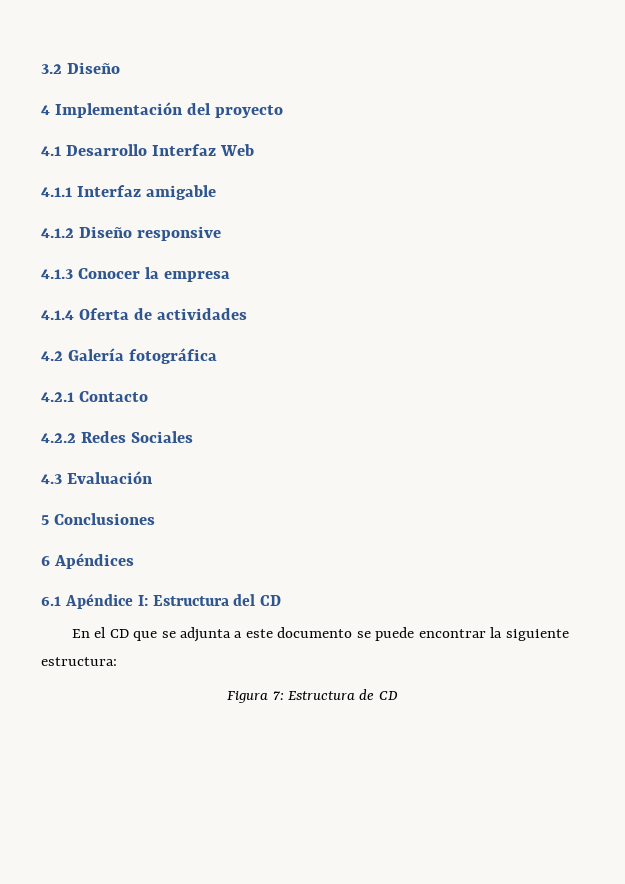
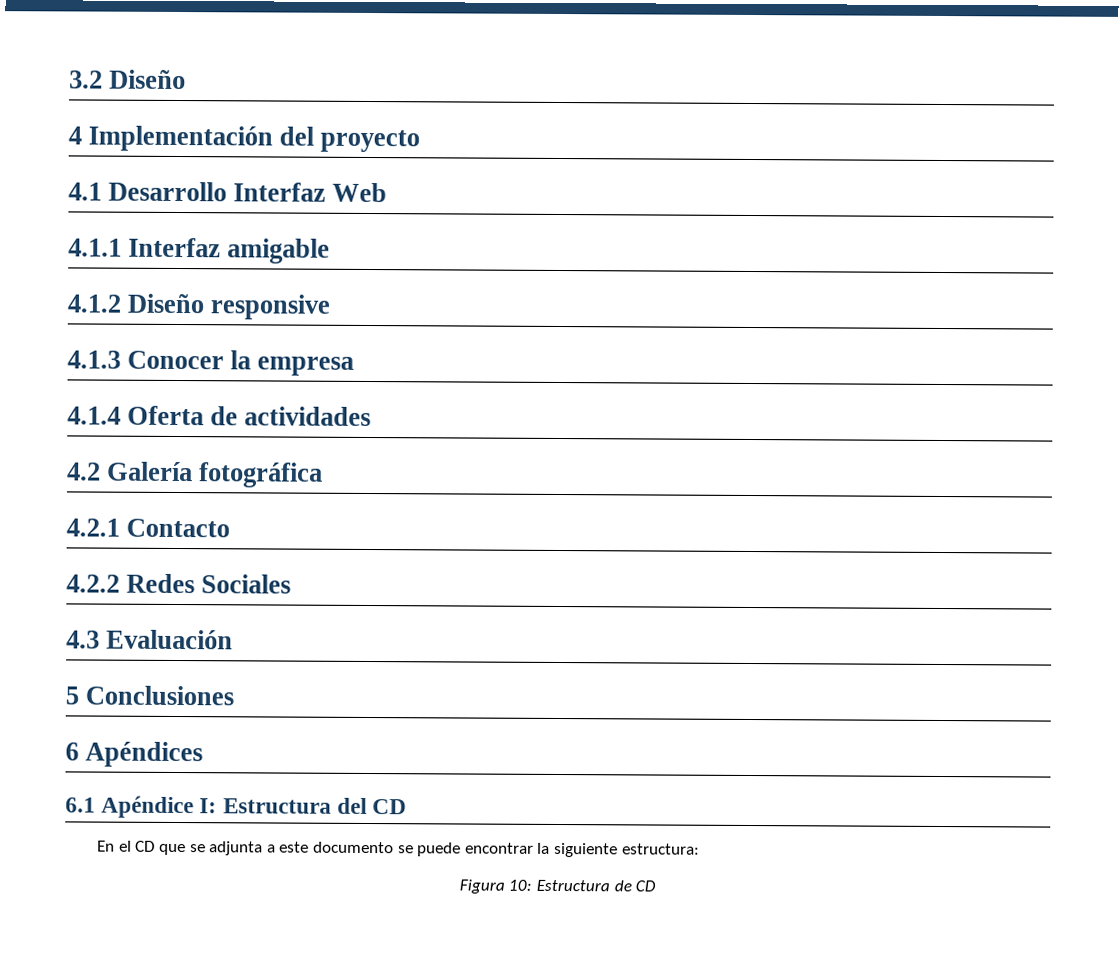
- Figura 7: Estructura de CD
+ Figura 10: Estructura de CD

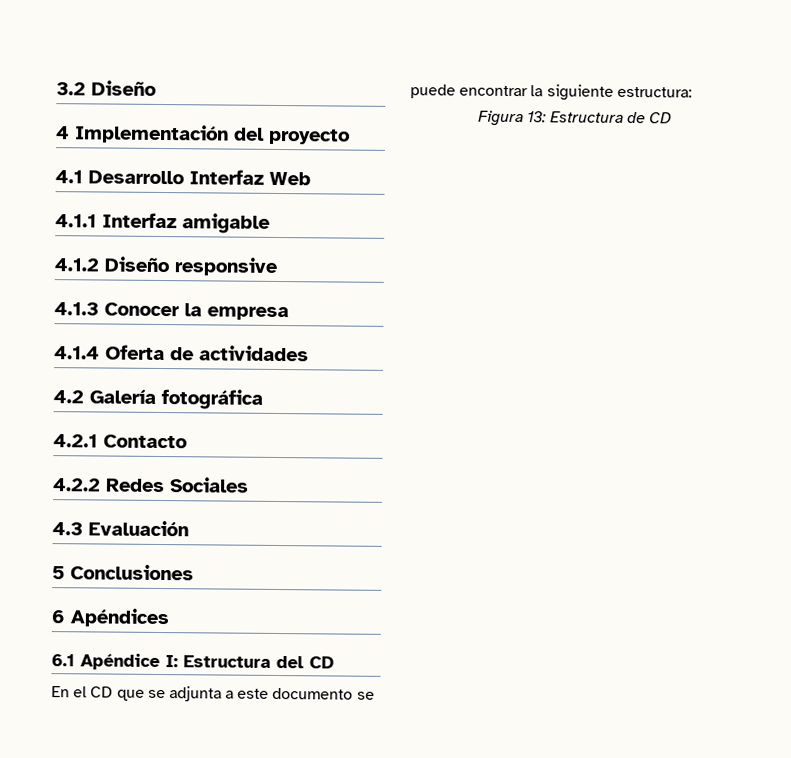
- Figura 10: Estructura de CD
+ Figura 13: Estructura de CD

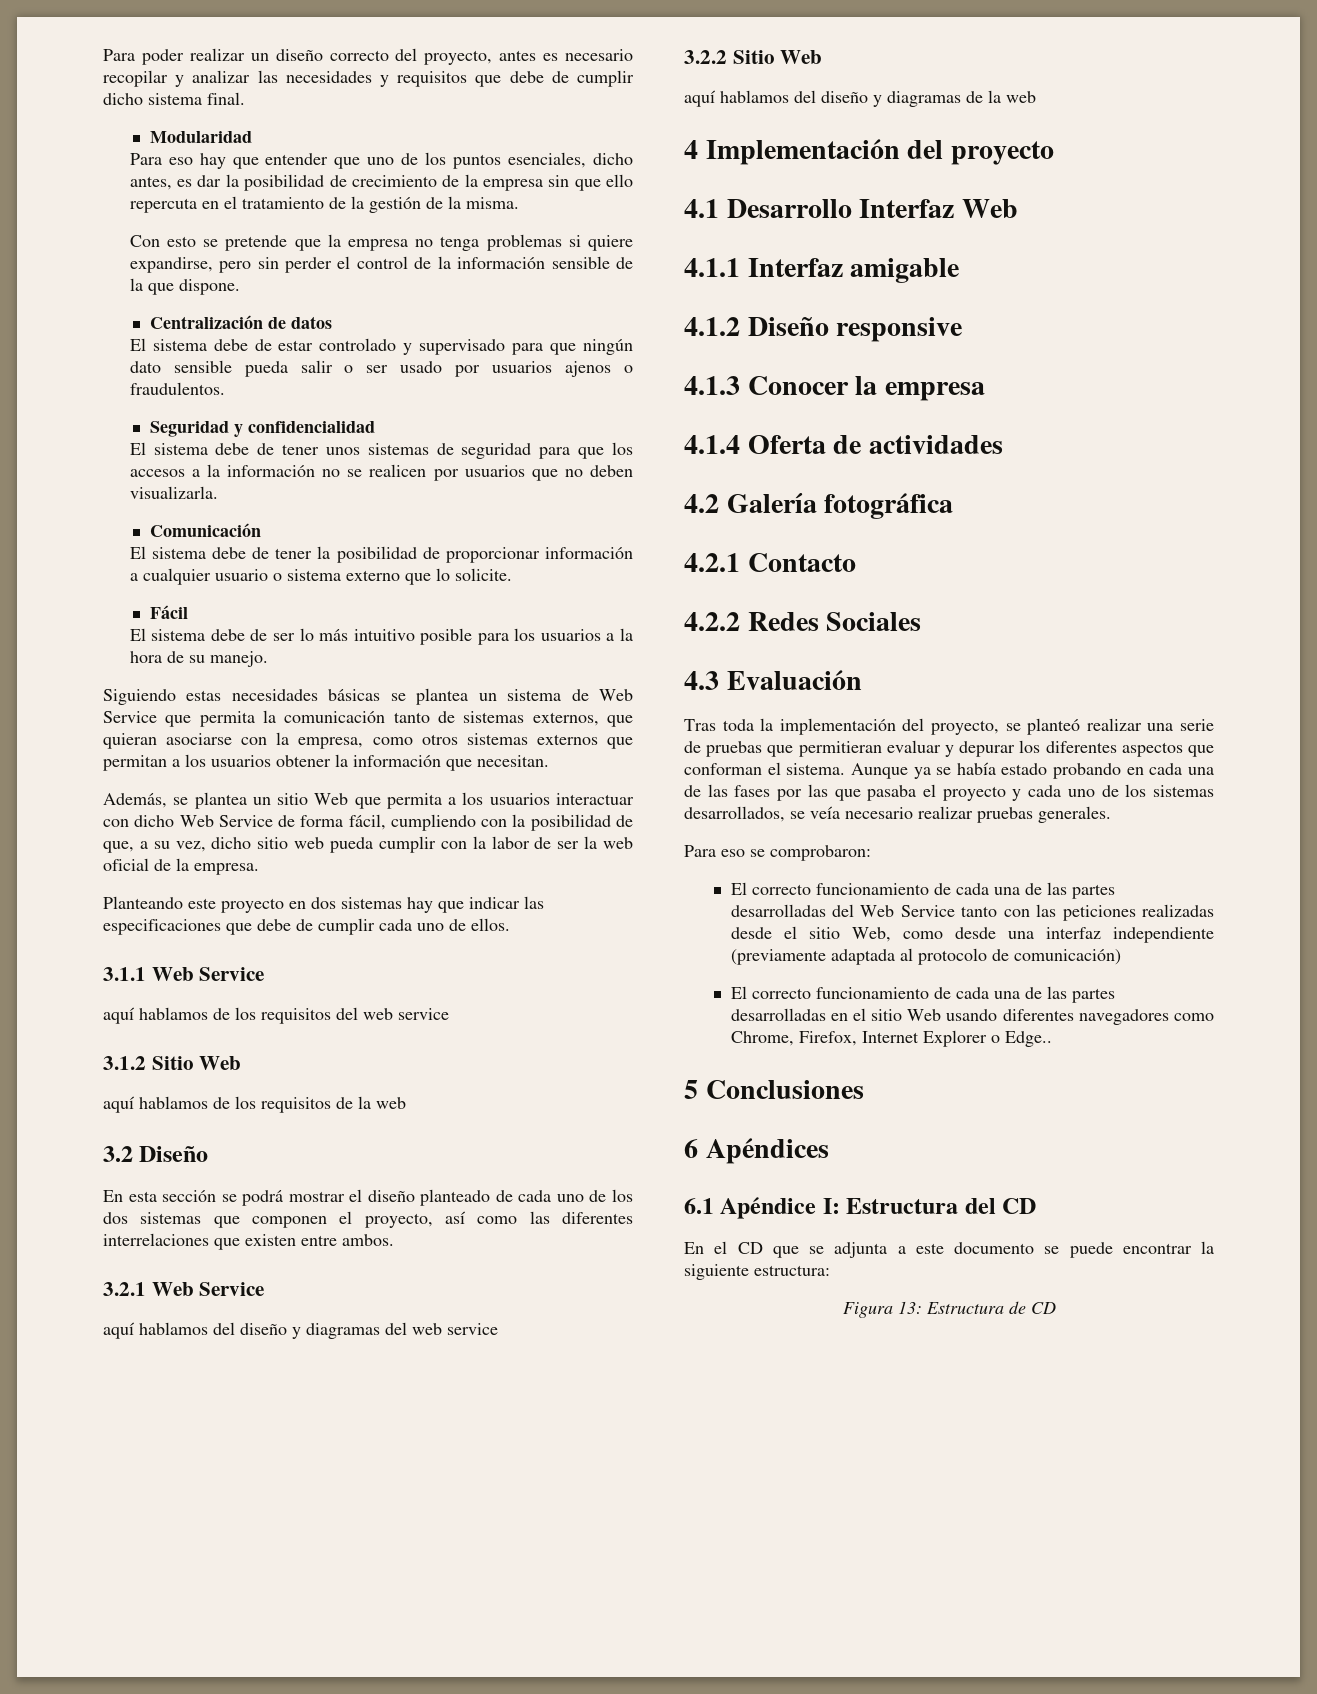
+ Para poder realizar un diseño correcto del proyecto, antes es necesario recopilar y analizar las necesidades y requisitos que debe de cumplir dicho sistema final.
+ Modularidad
+ Para eso hay que entender que uno de los puntos esenciales, dicho antes, es dar la posibilidad de crecimiento de la empresa sin que ello repercuta en el tratamiento de la gestión de la misma.
+ Con esto se pretende que la empresa no tenga problemas si quiere expandirse, pero sin perder el control de la información sensible de la que dispone.
+ Centralización de datos
+ El sistema debe de estar controlado y supervisado para que ningún dato sensible pueda salir o ser usado por usuarios ajenos o fraudulentos.
+ Seguridad y confidencialidad
+ El sistema debe de tener unos sistemas de seguridad para que los accesos a la información no se realicen por usuarios que no deben visualizarla.
+ Comunicación
+ El sistema debe de tener la posibilidad de proporcionar información a cualquier usuario o sistema externo que lo solicite.
+ Fácil
+ El sistema debe de ser lo más intuitivo posible para los usuarios a la hora de su manejo.
+ Siguiendo estas necesidades básicas se plantea un sistema de Web Service que permita la comunicación tanto de sistemas externos, que quieran asociarse con la empresa, como otros sistemas externos que permitan a los usuarios obtener la información que necesitan.
+ Además, se plantea un sitio Web que permita a los usuarios interactuar con dicho Web Service de forma fácil, cumpliendo con la posibilidad de que, a su vez, dicho sitio web pueda cumplir con la labor de ser la web oficial de la empresa.
+ Planteando este proyecto en dos sistemas hay que indicar las especificaciones que debe de cumplir cada uno de ellos.
+ 3.1.1 Web Service
+ aquí hablamos de los requisitos del web service
+ 3.1.2 Sitio Web
+ aquí hablamos de los requisitos de la web
  3.2 Diseño
+ En esta sección se podrá mostrar el diseño planteado de cada uno de los dos sistemas que componen el proyecto, así como las diferentes interrelaciones que existen entre ambos.
+ 3.2.1 Web Service
+ aquí hablamos del diseño y diagramas del web service
+ 3.2.2 Sitio Web
+ aquí hablamos del diseño y diagramas de la web
+ Tras toda la implementación del proyecto, se planteó realizar una serie de pruebas que permitieran evaluar y depurar los diferentes aspectos que conforman el sistema. Aunque ya se había estado probando en cada una de las fases por las que pasaba el proyecto y cada uno de los sistemas desarrollados, se veía necesario realizar pruebas generales.
+ Para eso se comprobaron:
+ El correcto funcionamiento de cada una de las partes desarrolladas del Web Service tanto con las peticiones realizadas desde el sitio Web, como desde una interfaz independiente (previamente adaptada al protocolo de comunicación)
+ El correcto funcionamiento de cada una de las partes desarrolladas en el sitio Web usando diferentes navegadores como Chrome, Firefox, Internet Explorer o Edge..

